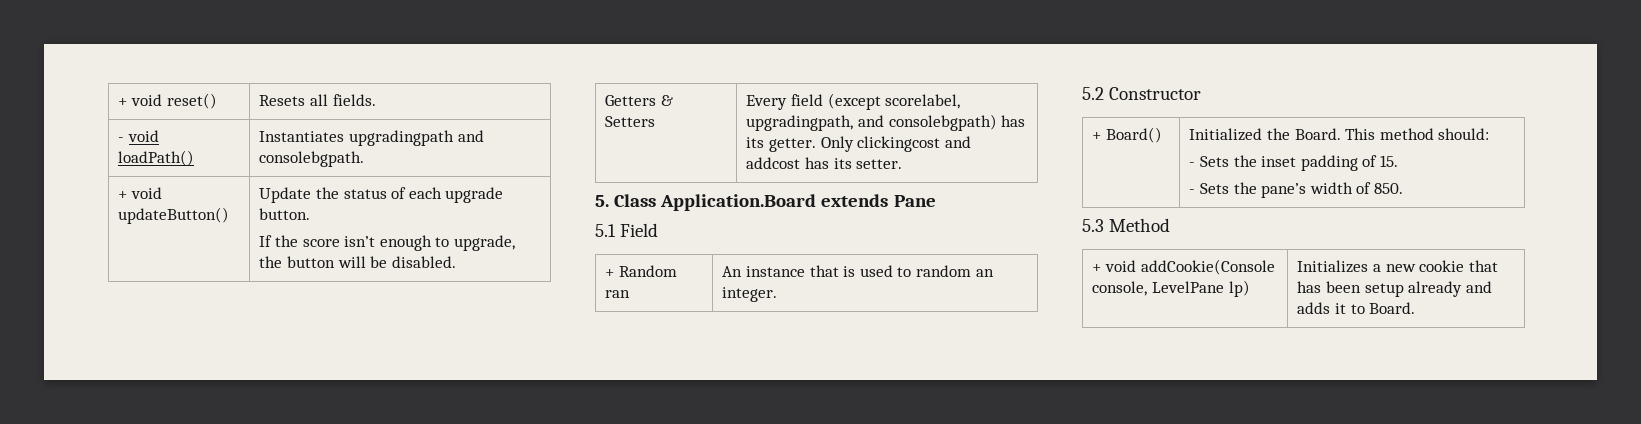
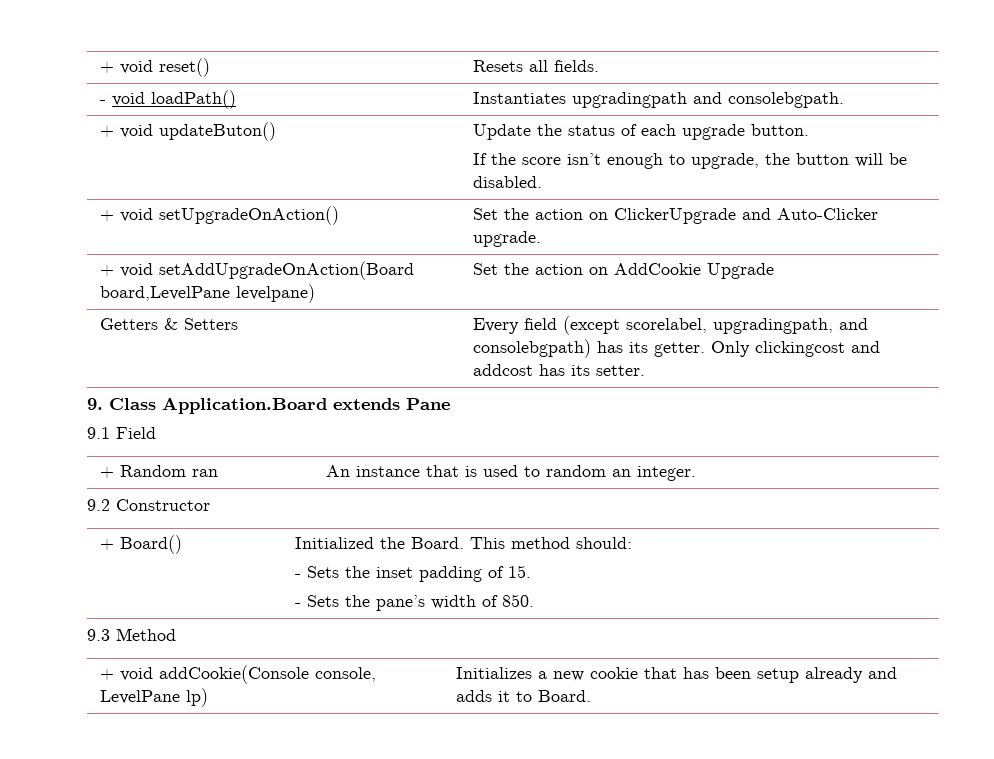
- + void updateButton() | Update the status of each upgrade button.
+ + void updateButon() | Update the status of each upgrade button.
+ + void setUpgradeOnAction() | Set the action on ClickerUpgrade and Auto-Clicker upgrade.
+ + void setAddUpgradeOnAction(Board board,LevelPane levelpane) | Set the action on AddCookie Upgrade
- 5. Class Application.Board extends Pane
+ 9. Class Application.Board extends Pane
- 5.1 Field
+ 9.1 Field
- 5.2 Constructor
+ 9.2 Constructor
- 5.3 Method
+ 9.3 Method

